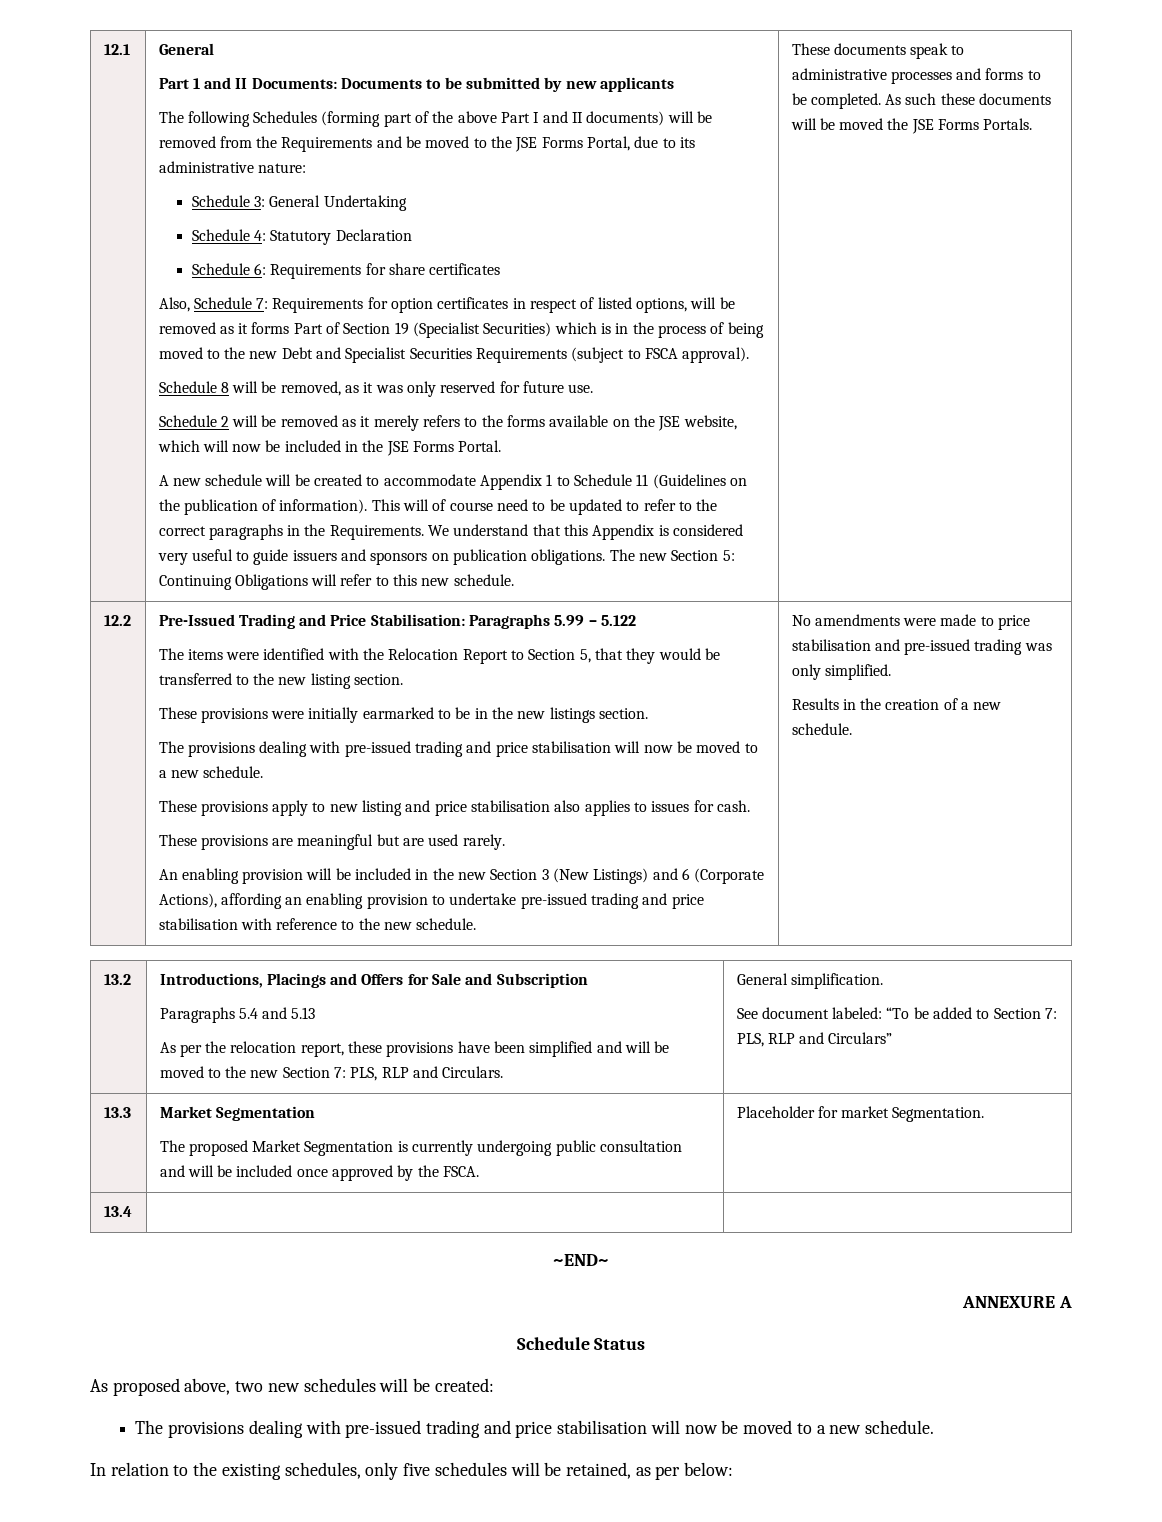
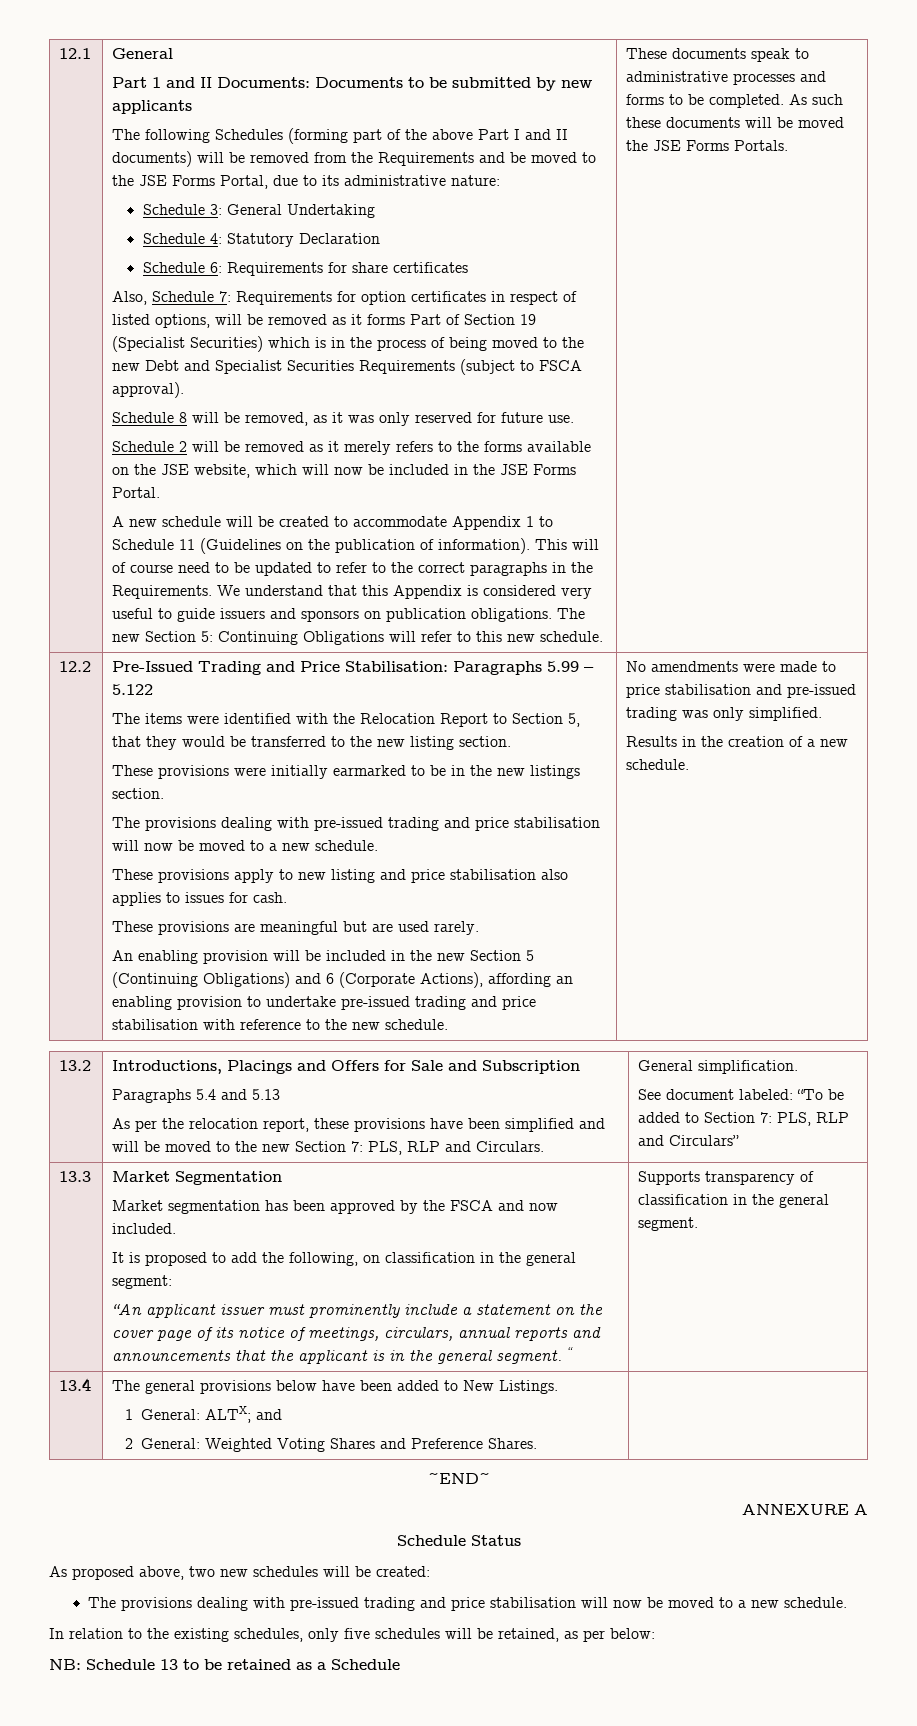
- An enabling provision will be included in the new Section 3 (New Listings) and 6 (Corporate Actions), affording an enabling provision to undertake pre-issued trading and price stabilisation with reference to the new schedule.
+ An enabling provision will be included in the new Section 5 (Continuing Obligations) and 6 (Corporate Actions), affording an enabling provision to undertake pre-issued trading and price stabilisation with reference to the new schedule.
- The proposed Market Segmentation is currently undergoing public consultation and will be included once approved by the FSCA. | Placeholder for market Segmentation.
- 13.4 | |
+ Market segmentation has been approved by the FSCA and now included.
+ It is proposed to add the following, on classification in the general segment:
+ “An applicant issuer must prominently include a statement on the cover page of its notice of meetings, circulars, annual reports and announcements that the applicant is in the general segment. “ | Supports transparency of classification in the general segment.
+ 13.4 | The general provisions below have been added to New Listings.
+ 1 General: ALTX; and
+ 2 General: Weighted Voting Shares and Preference Shares. |
+ NB: Schedule 13 to be retained as a Schedule

